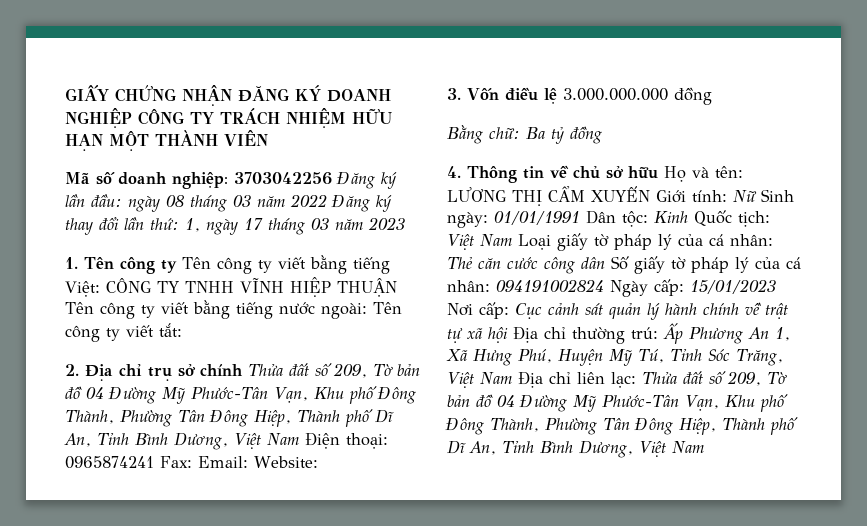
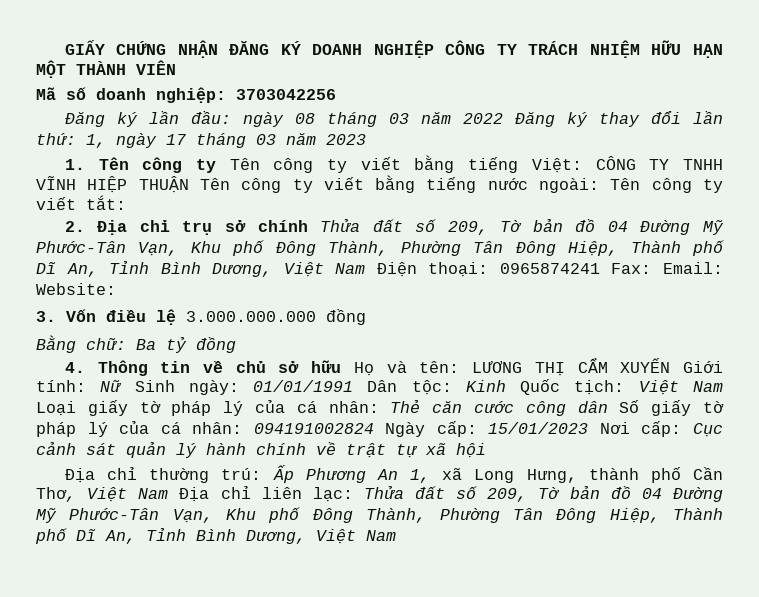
- Mã số doanh nghiệp: 3703042256 Đăng ký lần đầu: ngày 08 tháng 03 năm 2022 Đăng ký thay đổi lần thứ: 1, ngày 17 tháng 03 năm 2023
+ Mã số doanh nghiệp: 3703042256
+ Đăng ký lần đầu: ngày 08 tháng 03 năm 2022 Đăng ký thay đổi lần thứ: 1, ngày 17 tháng 03 năm 2023
- Cục cảnh sát quản lý hành chính về trật tự xã hội Địa chỉ thường trú:
+ Cục cảnh sát quản lý hành chính về trật tự xã hội
+ Địa chỉ thường trú:
- Ấp Phương An 1, Xã Hưng Phú, Huyện Mỹ Tú, Tỉnh Sóc Trăng, Việt Nam Địa chỉ liên lạc:
+ Ấp Phương An 1, xã Long Hưng, thành phố Cần Thơ, Việt Nam Địa chỉ liên lạc:

